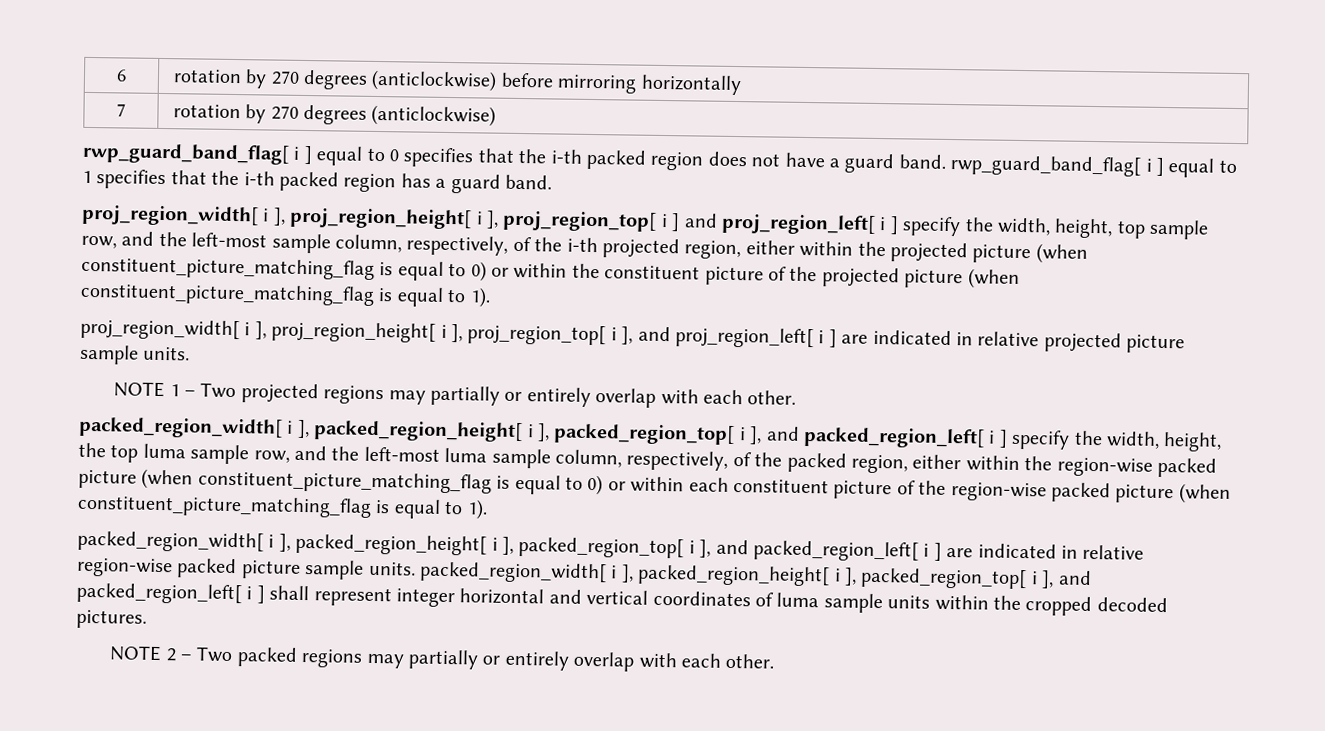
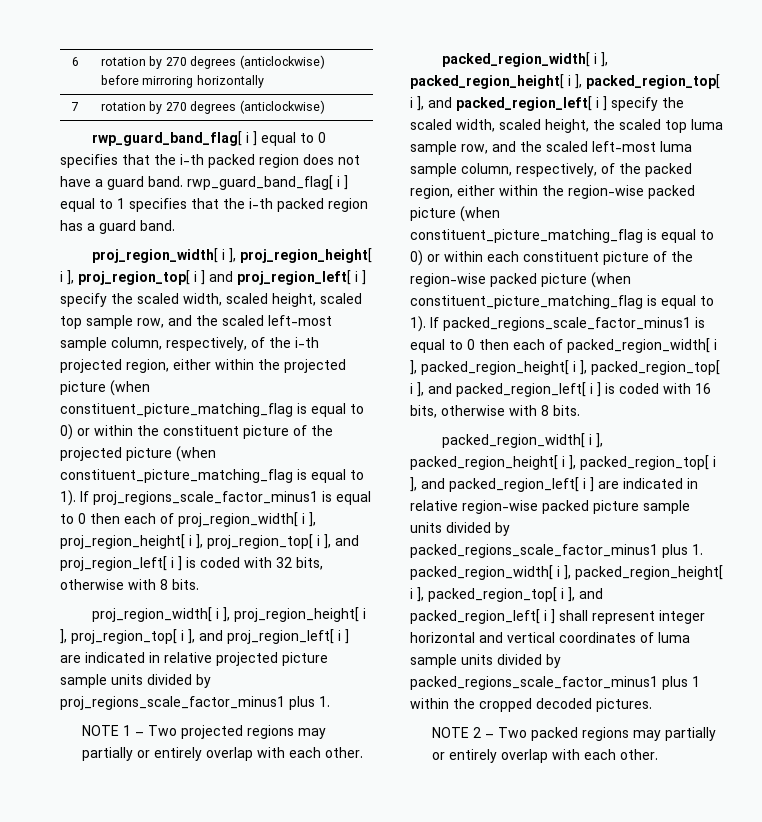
- proj_region_width[ i ], proj_region_height[ i ], proj_region_top[ i ] and proj_region_left[ i ] specify the width, height, top sample row, and the left-most sample column, respectively, of the i-th projected region, either within the projected picture (when constituent_picture_matching_flag is equal to 0) or within the constituent picture of the projected picture (when constituent_picture_matching_flag is equal to 1).
+ proj_region_width[ i ], proj_region_height[ i ], proj_region_top[ i ] and proj_region_left[ i ] specify the scaled width, scaled height, scaled top sample row, and the scaled left-most sample column, respectively, of the i-th projected region, either within the projected picture (when constituent_picture_matching_flag is equal to 0) or within the constituent picture of the projected picture (when constituent_picture_matching_flag is equal to 1). If proj_regions_scale_factor_minus1 is equal to 0 then each of proj_region_width[ i ], proj_region_height[ i ], proj_region_top[ i ], and proj_region_left[ i ] is coded with 32 bits, otherwise with 8 bits.
- proj_region_width[ i ], proj_region_height[ i ], proj_region_top[ i ], and proj_region_left[ i ] are indicated in relative projected picture sample units.
+ proj_region_width[ i ], proj_region_height[ i ], proj_region_top[ i ], and proj_region_left[ i ] are indicated in relative projected picture sample units divided by proj_regions_scale_factor_minus1 plus 1.
- packed_region_width[ i ], packed_region_height[ i ], packed_region_top[ i ], and packed_region_left[ i ] specify the width, height, the top luma sample row, and the left-most luma sample column, respectively, of the packed region, either within the region-wise packed picture (when constituent_picture_matching_flag is equal to 0) or within each constituent picture of the region-wise packed picture (when constituent_picture_matching_flag is equal to 1).
+ packed_region_width[ i ], packed_region_height[ i ], packed_region_top[ i ], and packed_region_left[ i ] specify the scaled width, scaled height, the scaled top luma sample row, and the scaled left-most luma sample column, respectively, of the packed region, either within the region-wise packed picture (when constituent_picture_matching_flag is equal to 0) or within each constituent picture of the region-wise packed picture (when constituent_picture_matching_flag is equal to 1). If packed_regions_scale_factor_minus1 is equal to 0 then each of packed_region_width[ i ], packed_region_height[ i ], packed_region_top[ i ], and packed_region_left[ i ] is coded with 16 bits, otherwise with 8 bits.
- packed_region_width[ i ], packed_region_height[ i ], packed_region_top[ i ], and packed_region_left[ i ] are indicated in relative region-wise packed picture sample units. packed_region_width[ i ], packed_region_height[ i ], packed_region_top[ i ], and packed_region_left[ i ] shall represent integer horizontal and vertical coordinates of luma sample units within the cropped decoded pictures.
+ packed_region_width[ i ], packed_region_height[ i ], packed_region_top[ i ], and packed_region_left[ i ] are indicated in relative region-wise packed picture sample units divided by packed_regions_scale_factor_minus1 plus 1. packed_region_width[ i ], packed_region_height[ i ], packed_region_top[ i ], and packed_region_left[ i ] shall represent integer horizontal and vertical coordinates of luma sample units divided by packed_regions_scale_factor_minus1 plus 1 within the cropped decoded pictures.

